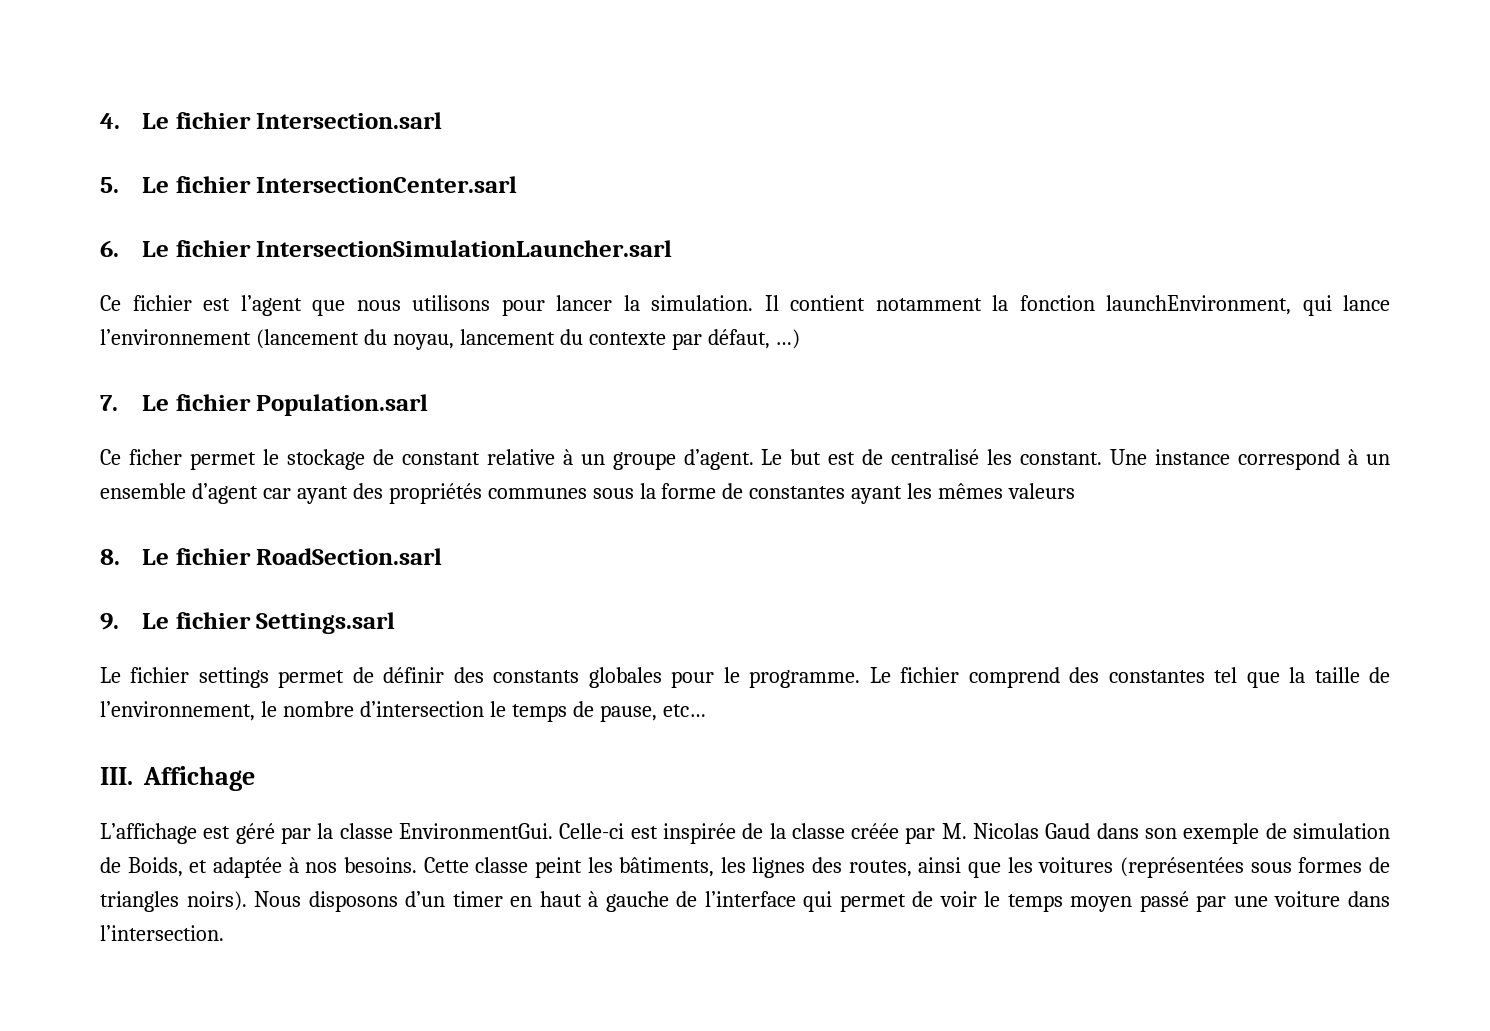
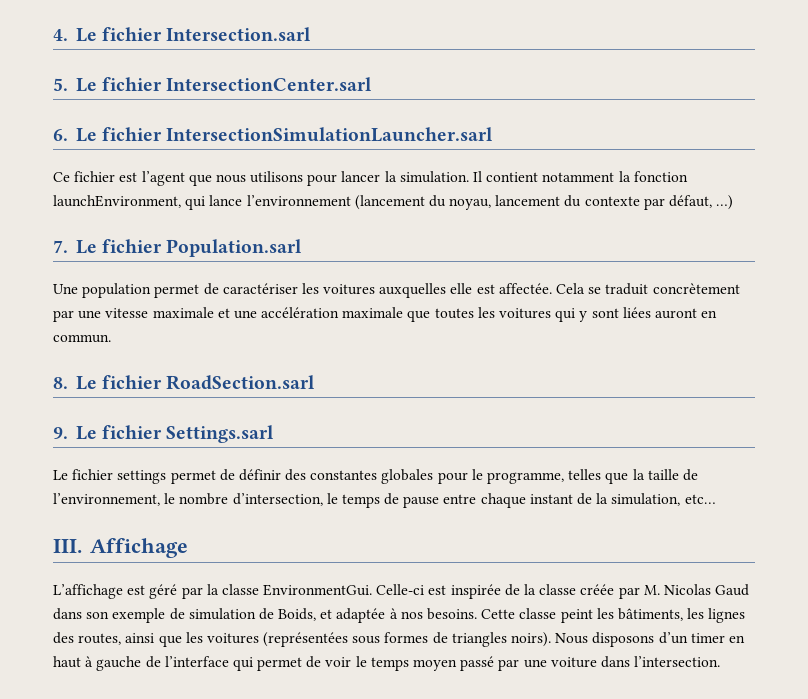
- Ce ficher permet le stockage de constant relative à un groupe d’agent. Le but est de centralisé les constant. Une instance correspond à un ensemble d’agent car ayant des propriétés communes sous la forme de constantes ayant les mêmes valeurs
+ Une population permet de caractériser les voitures auxquelles elle est affectée. Cela se traduit concrètement par une vitesse maximale et une accélération maximale que toutes les voitures qui y sont liées auront en commun.
- Le fichier settings permet de définir des constants globales pour le programme. Le fichier comprend des constantes tel que la taille de l’environnement, le nombre d’intersection le temps de pause, etc…
+ Le fichier settings permet de définir des constantes globales pour le programme, telles que la taille de l’environnement, le nombre d’intersection, le temps de pause entre chaque instant de la simulation, etc…

